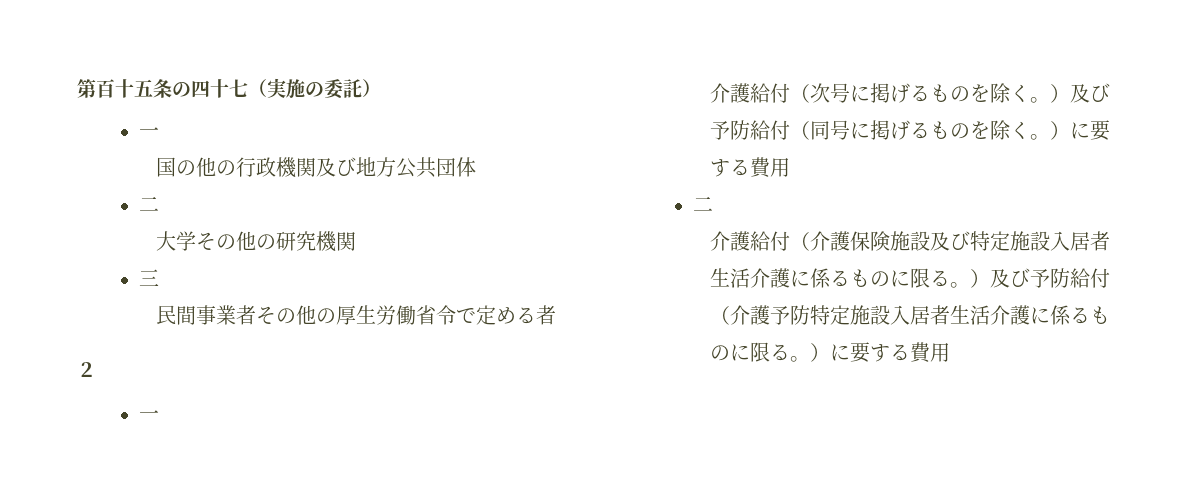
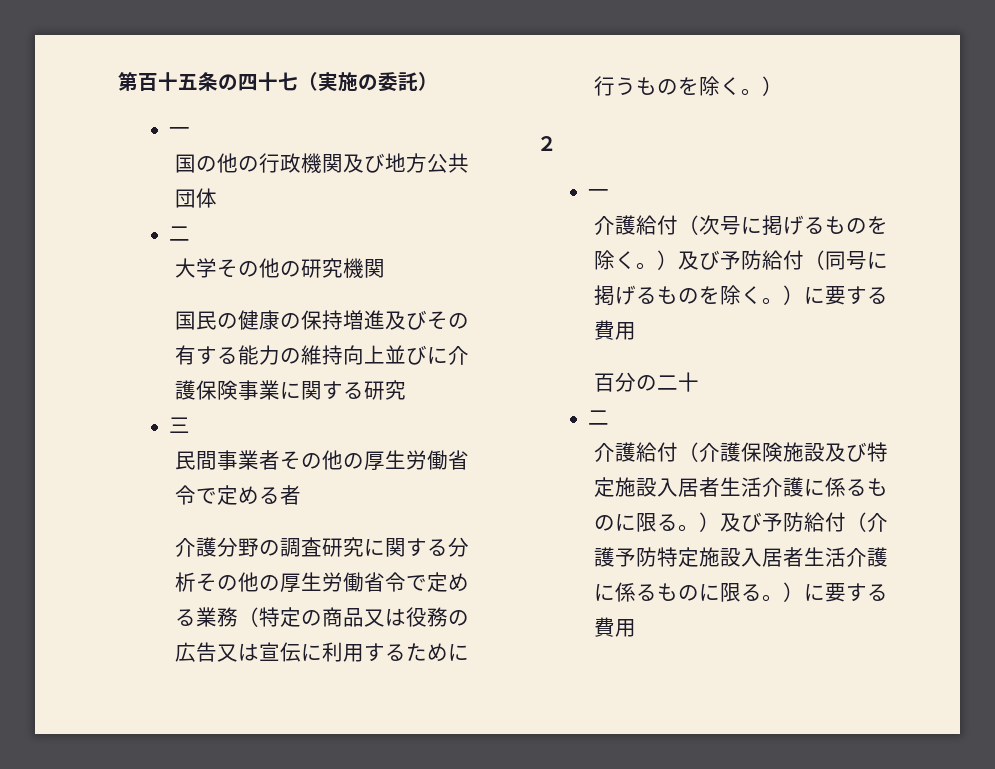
+ 国民の健康の保持増進及びその有する能力の維持向上並びに介護保険事業に関する研究
+ 介護分野の調査研究に関する分析その他の厚生労働省令で定める業務（特定の商品又は役務の広告又は宣伝に利用するために行うものを除く。）
+ 百分の二十

